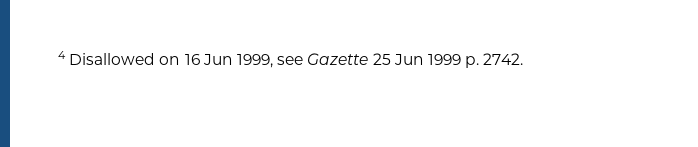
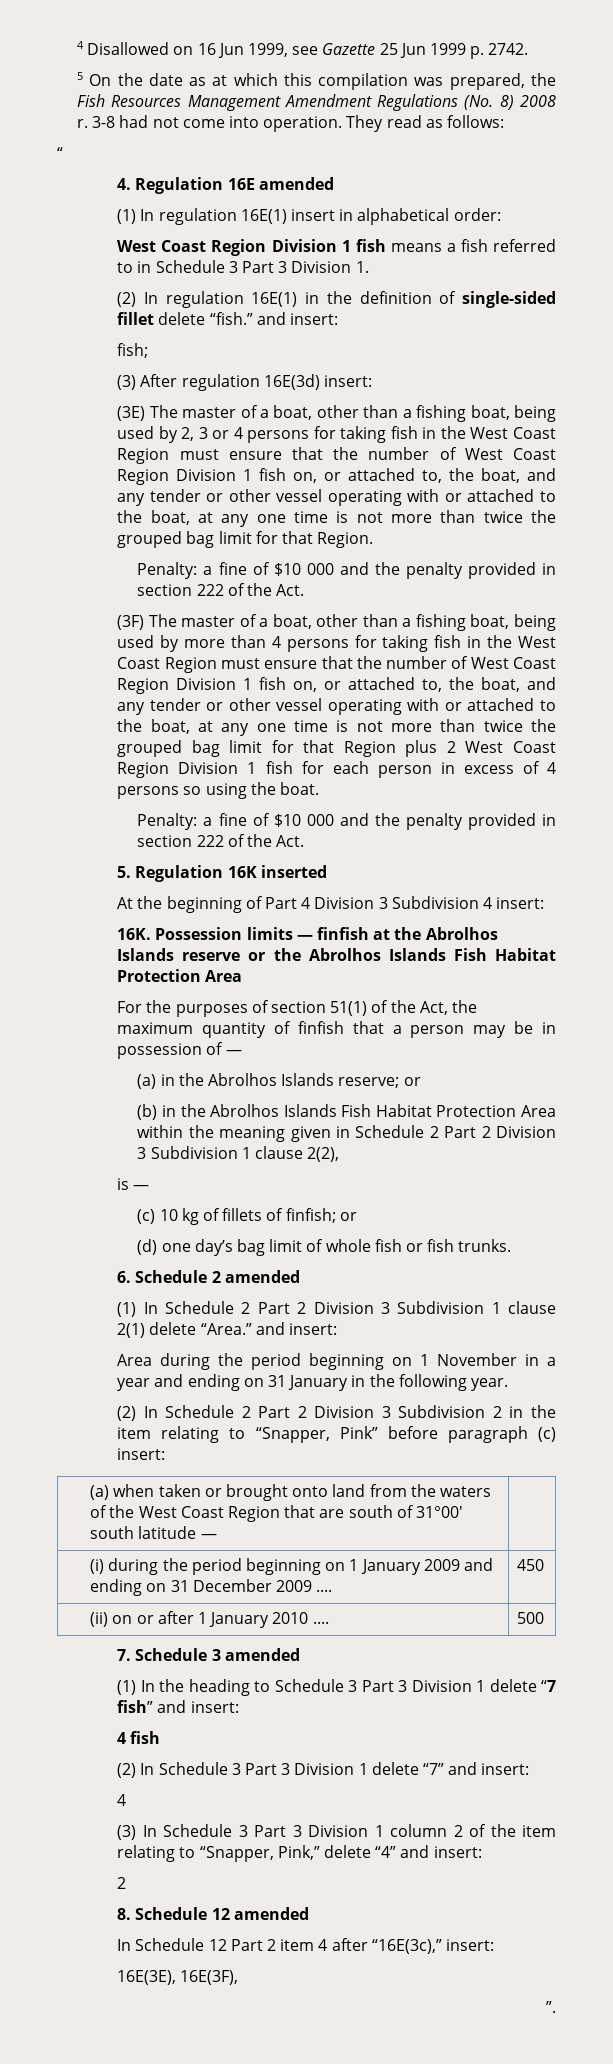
+ 5 On the date as at which this compilation was prepared, the Fish Resources Management Amendment Regulations (No. 8) 2008 r. 3-8 had not come into operation. They read as follows:
+ “
+ 4. Regulation 16E amended
+ (1) In regulation 16E(1) insert in alphabetical order:
+ West Coast Region Division 1 fish means a fish referred to in Schedule 3 Part 3 Division 1.
+ (2) In regulation 16E(1) in the definition of single-sided fillet delete “fish.” and insert:
+ fish;
+ (3) After regulation 16E(3d) insert:
+ (3E) The master of a boat, other than a fishing boat, being used by 2, 3 or 4 persons for taking fish in the West Coast Region must ensure that the number of West Coast Region Division 1 fish on, or attached to, the boat, and any tender or other vessel operating with or attached to the boat, at any one time is not more than twice the grouped bag limit for that Region.
+ Penalty: a fine of $10 000 and the penalty provided in section 222 of the Act.
+ (3F) The master of a boat, other than a fishing boat, being used by more than 4 persons for taking fish in the West Coast Region must ensure that the number of West Coast Region Division 1 fish on, or attached to, the boat, and any tender or other vessel operating with or attached to the boat, at any one time is not more than twice the grouped bag limit for that Region plus 2 West Coast Region Division 1 fish for each person in excess of 4 persons so using the boat.
+ Penalty: a fine of $10 000 and the penalty provided in section 222 of the Act.
+ 5. Regulation 16K inserted
+ At the beginning of Part 4 Division 3 Subdivision 4 insert:
+ 16K. Possession limits — finfish at the Abrolhos Islands reserve or the Abrolhos Islands Fish Habitat Protection Area
+ For the purposes of section 51(1) of the Act, the maximum quantity of finfish that a person may be in possession of —
+ (a) in the Abrolhos Islands reserve; or
+ (b) in the Abrolhos Islands Fish Habitat Protection Area within the meaning given in Schedule 2 Part 2 Division 3 Subdivision 1 clause 2(2),
+ is —
+ (c) 10 kg of fillets of finfish; or
+ (d) one day’s bag limit of whole fish or fish trunks.
+ 6. Schedule 2 amended
+ (1) In Schedule 2 Part 2 Division 3 Subdivision 1 clause 2(1) delete “Area.” and insert:
+ Area during the period beginning on 1 November in a year and ending on 31 January in the following year.
+ (2) In Schedule 2 Part 2 Division 3 Subdivision 2 in the item relating to “Snapper, Pink” before paragraph (c) insert:
+ (a) when taken or brought onto land from the waters of the West Coast Region that are south of 31°00′ south latitude — |
+ (i) during the period beginning on 1 January 2009 and ending on 31 December 2009 .... | 450
+ (ii) on or after 1 January 2010 .... | 500
+ 7. Schedule 3 amended
+ (1) In the heading to Schedule 3 Part 3 Division 1 delete “7 fish” and insert:
+ 4 fish
+ (2) In Schedule 3 Part 3 Division 1 delete “7” and insert:
+ 4
+ (3) In Schedule 3 Part 3 Division 1 column 2 of the item relating to “Snapper, Pink,” delete “4” and insert:
+ 2
+ 8. Schedule 12 amended
+ In Schedule 12 Part 2 item 4 after “16E(3c),” insert:
+ 16E(3E), 16E(3F),
+ ”.

